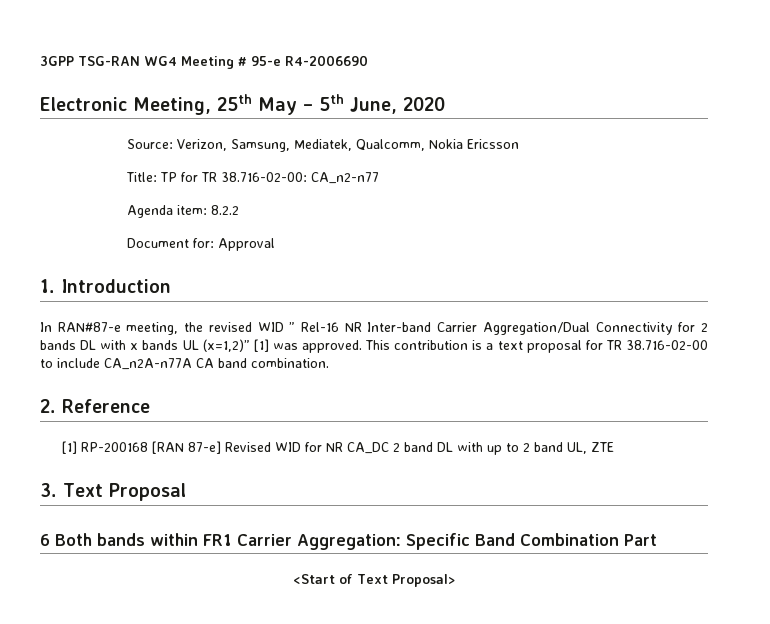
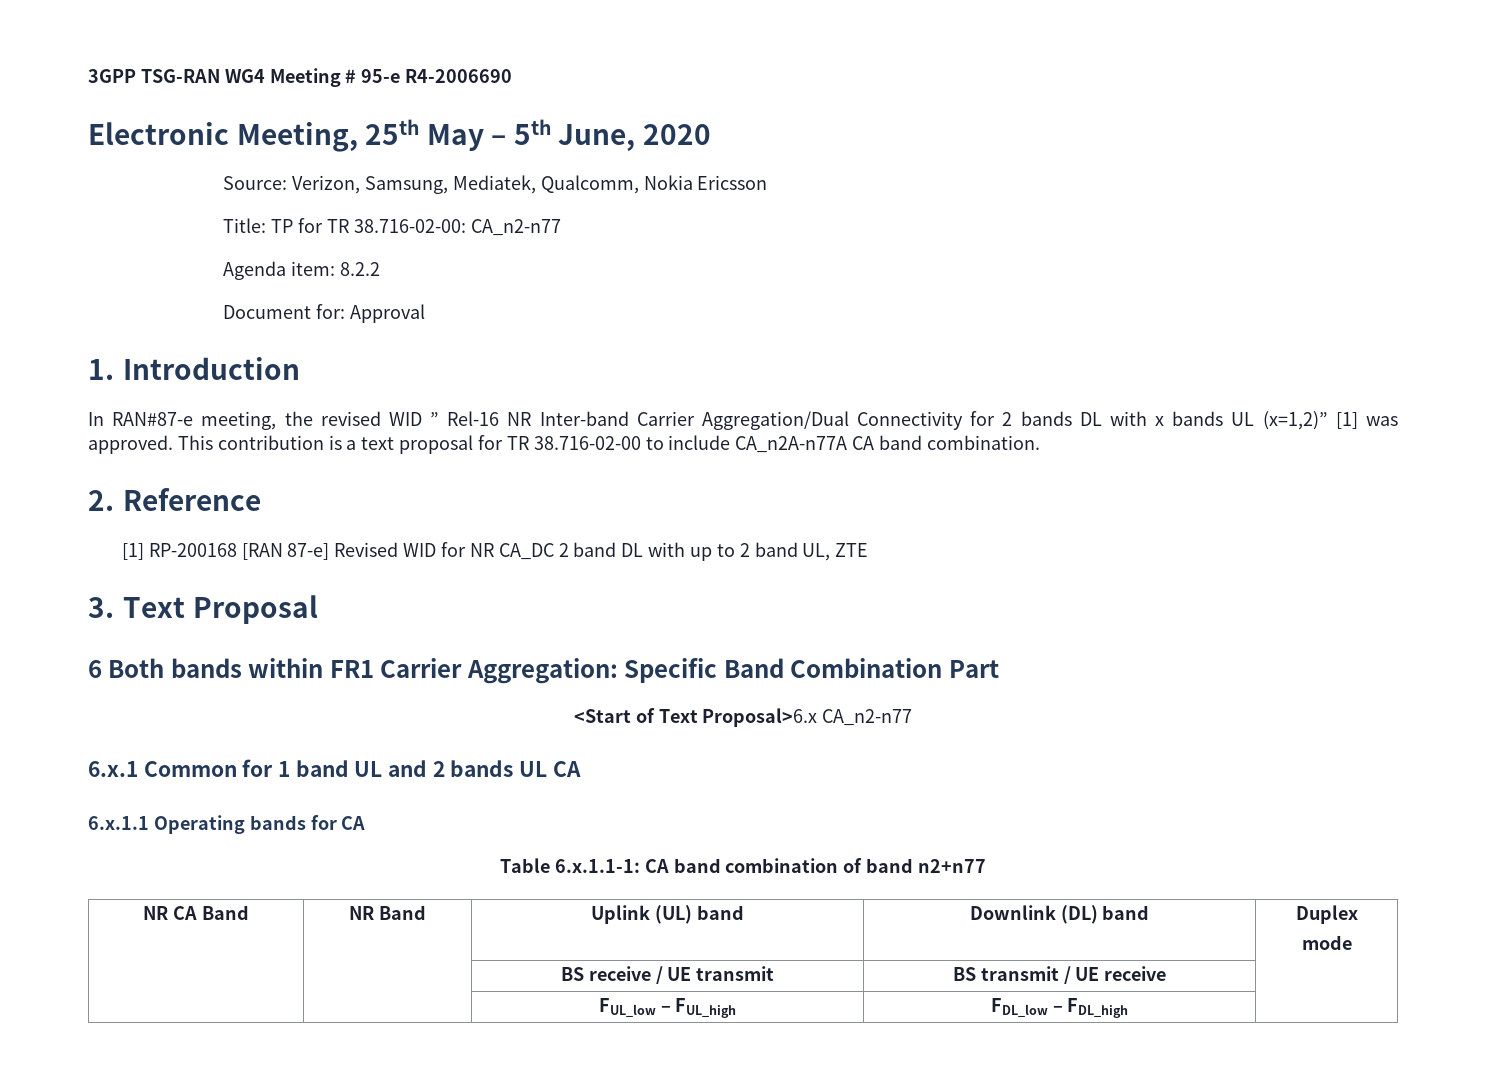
- <Start of Text Proposal>
+ <Start of Text Proposal>6.x CA_n2-n77
+ 6.x.1 Common for 1 band UL and 2 bands UL CA
+ 6.x.1.1 Operating bands for CA
+ Table 6.x.1.1-1: CA band combination of band n2+n77
+ NR CA Band | NR Band | Uplink (UL) band | Downlink (DL) band | Duplex
+ mode
+ | | BS receive / UE transmit | BS transmit / UE receive |
+ | | FUL_low – FUL_high | FDL_low – FDL_high |

